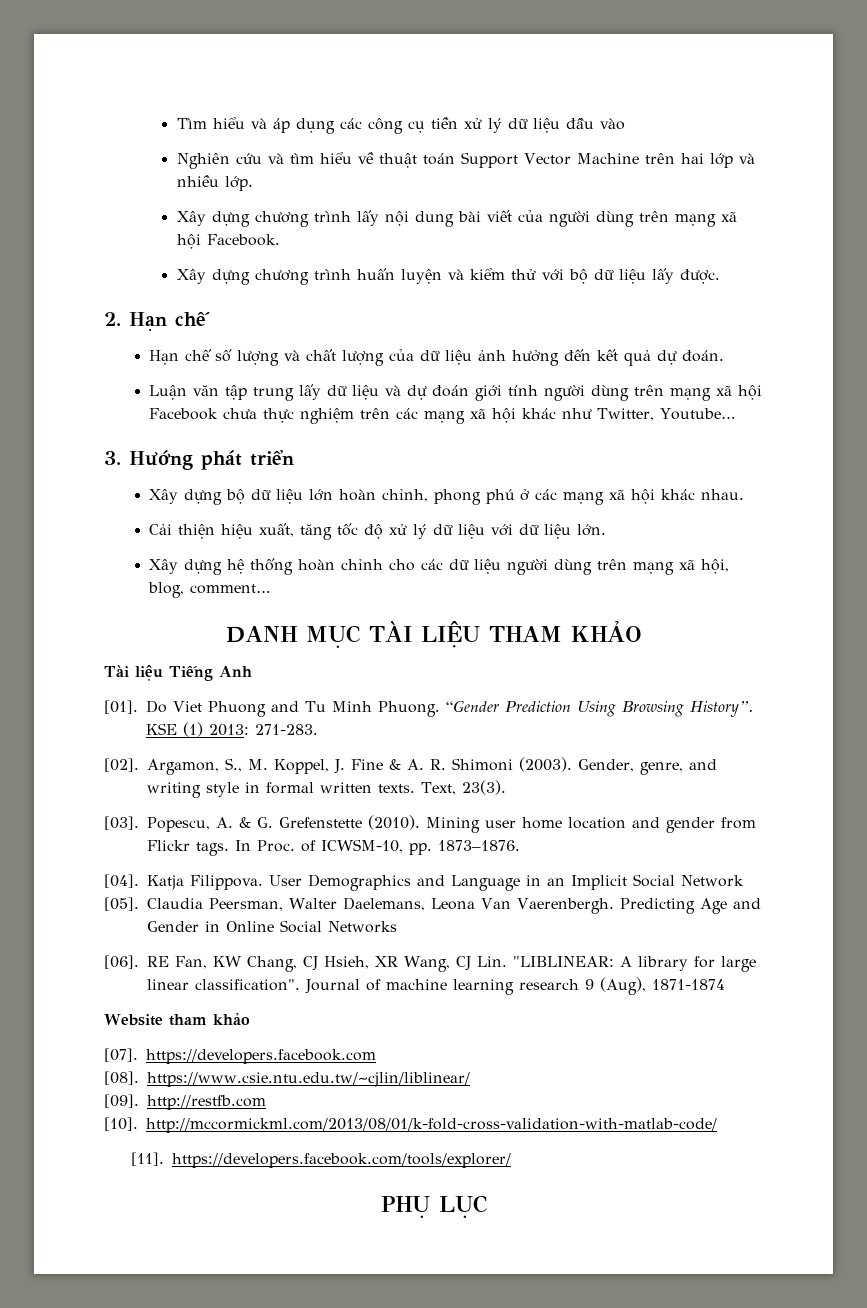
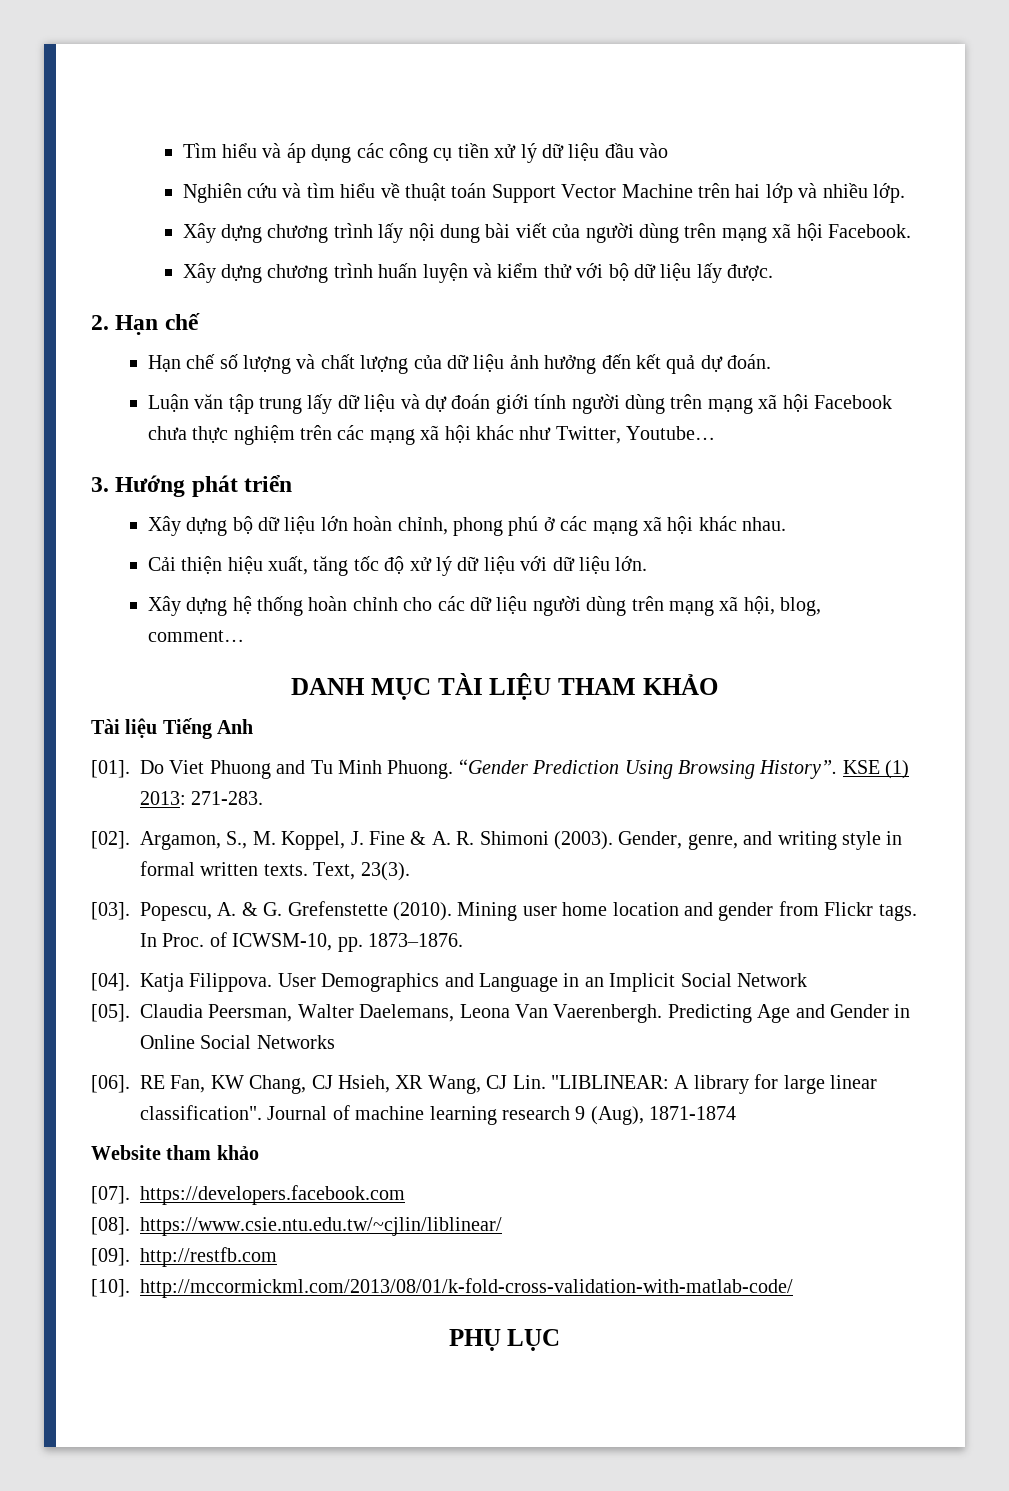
- [11]. https://developers.facebook.com/tools/explorer/

